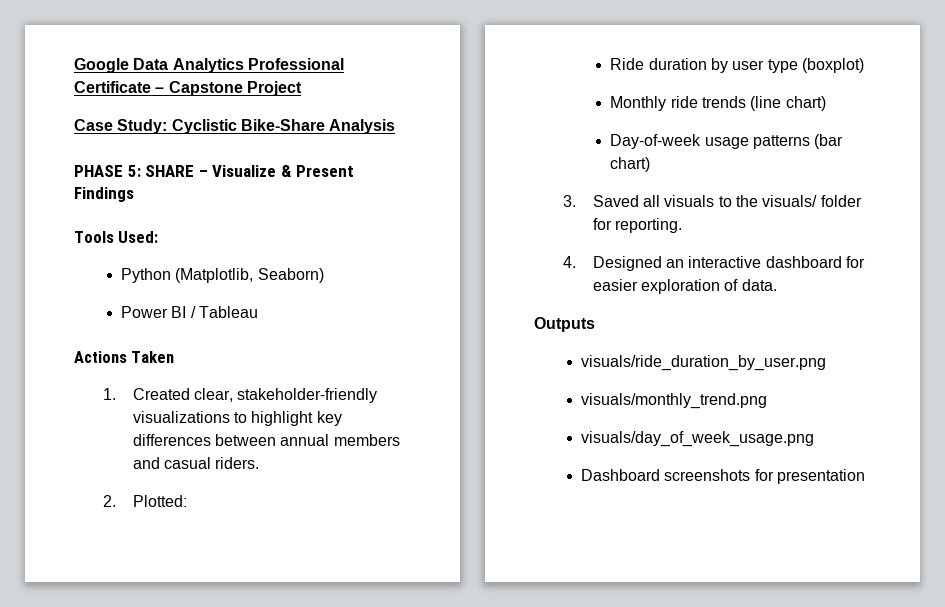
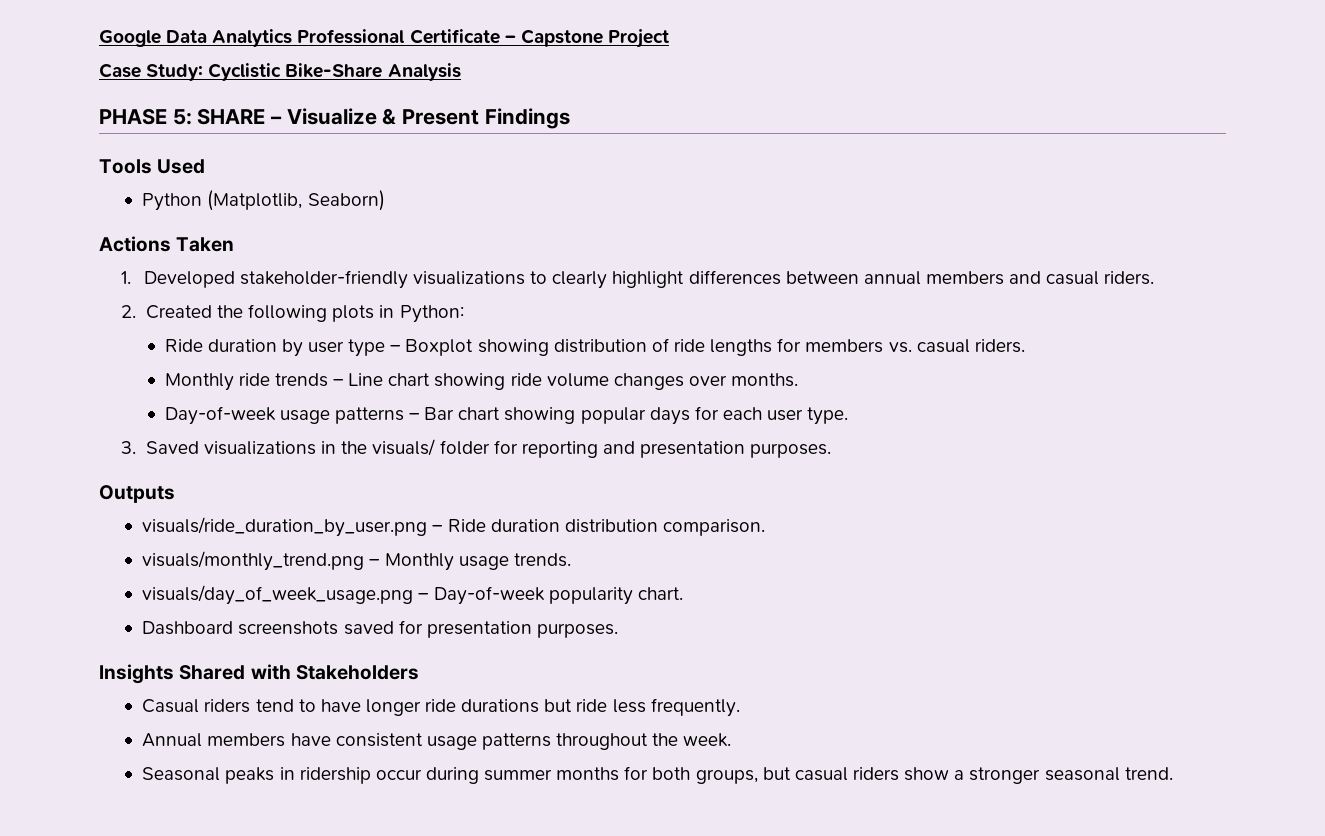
- Tools Used:
+ Tools Used
- Power BI / Tableau
- 1. Created clear, stakeholder-friendly visualizations to highlight key differences between annual members and casual riders.
+ 1. Developed stakeholder-friendly visualizations to clearly highlight differences between annual members and casual riders.
- 2. Plotted:
+ 2. Created the following plots in Python:
- Ride duration by user type (boxplot)
- Monthly ride trends (line chart)
- Day-of-week usage patterns (bar chart)
+ Ride duration by user type – Boxplot showing distribution of ride lengths for members vs. casual riders.
+ Monthly ride trends – Line chart showing ride volume changes over months.
+ Day-of-week usage patterns – Bar chart showing popular days for each user type.
- 3. Saved all visuals to the visuals/ folder for reporting.
- 4. Designed an interactive dashboard for easier exploration of data.
+ 3. Saved visualizations in the visuals/ folder for reporting and presentation purposes.
  Outputs
- visuals/ride_duration_by_user.png
- visuals/monthly_trend.png
- visuals/day_of_week_usage.png
+ visuals/ride_duration_by_user.png – Ride duration distribution comparison.
+ visuals/monthly_trend.png – Monthly usage trends.
+ visuals/day_of_week_usage.png – Day-of-week popularity chart.
- Dashboard screenshots for presentation
+ Dashboard screenshots saved for presentation purposes.
+ Insights Shared with Stakeholders
+ Casual riders tend to have longer ride durations but ride less frequently.
+ Annual members have consistent usage patterns throughout the week.
+ Seasonal peaks in ridership occur during summer months for both groups, but casual riders show a stronger seasonal trend.

